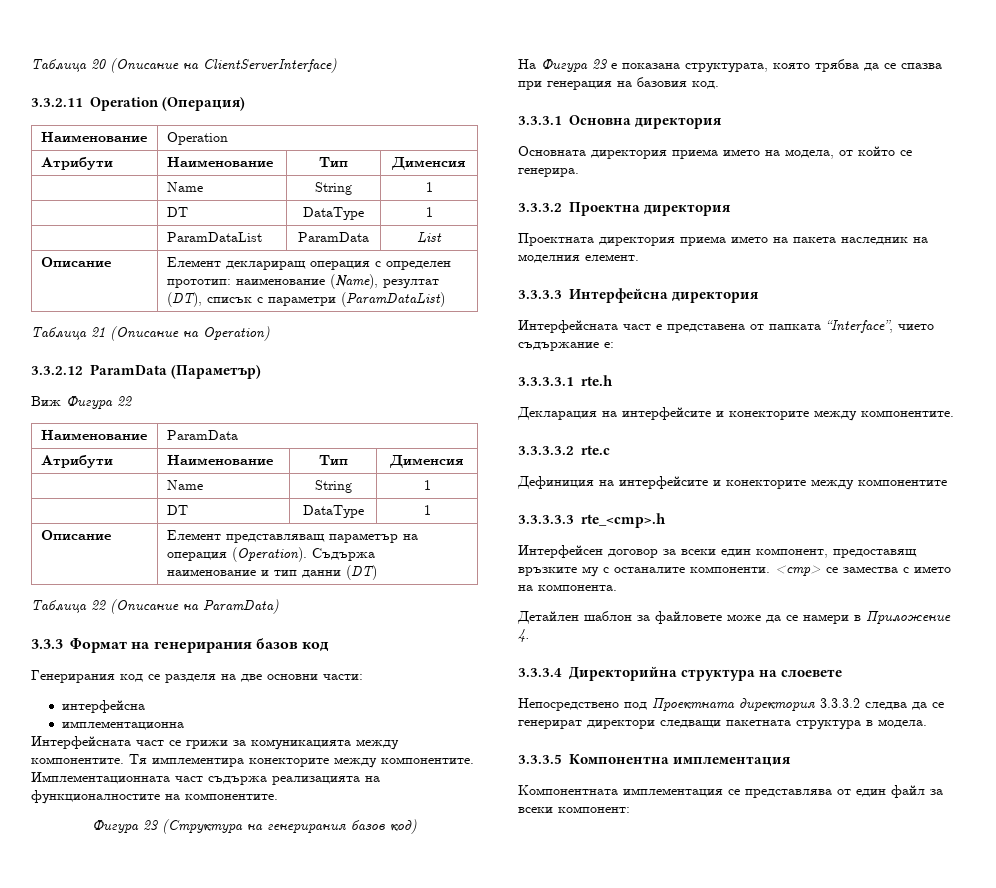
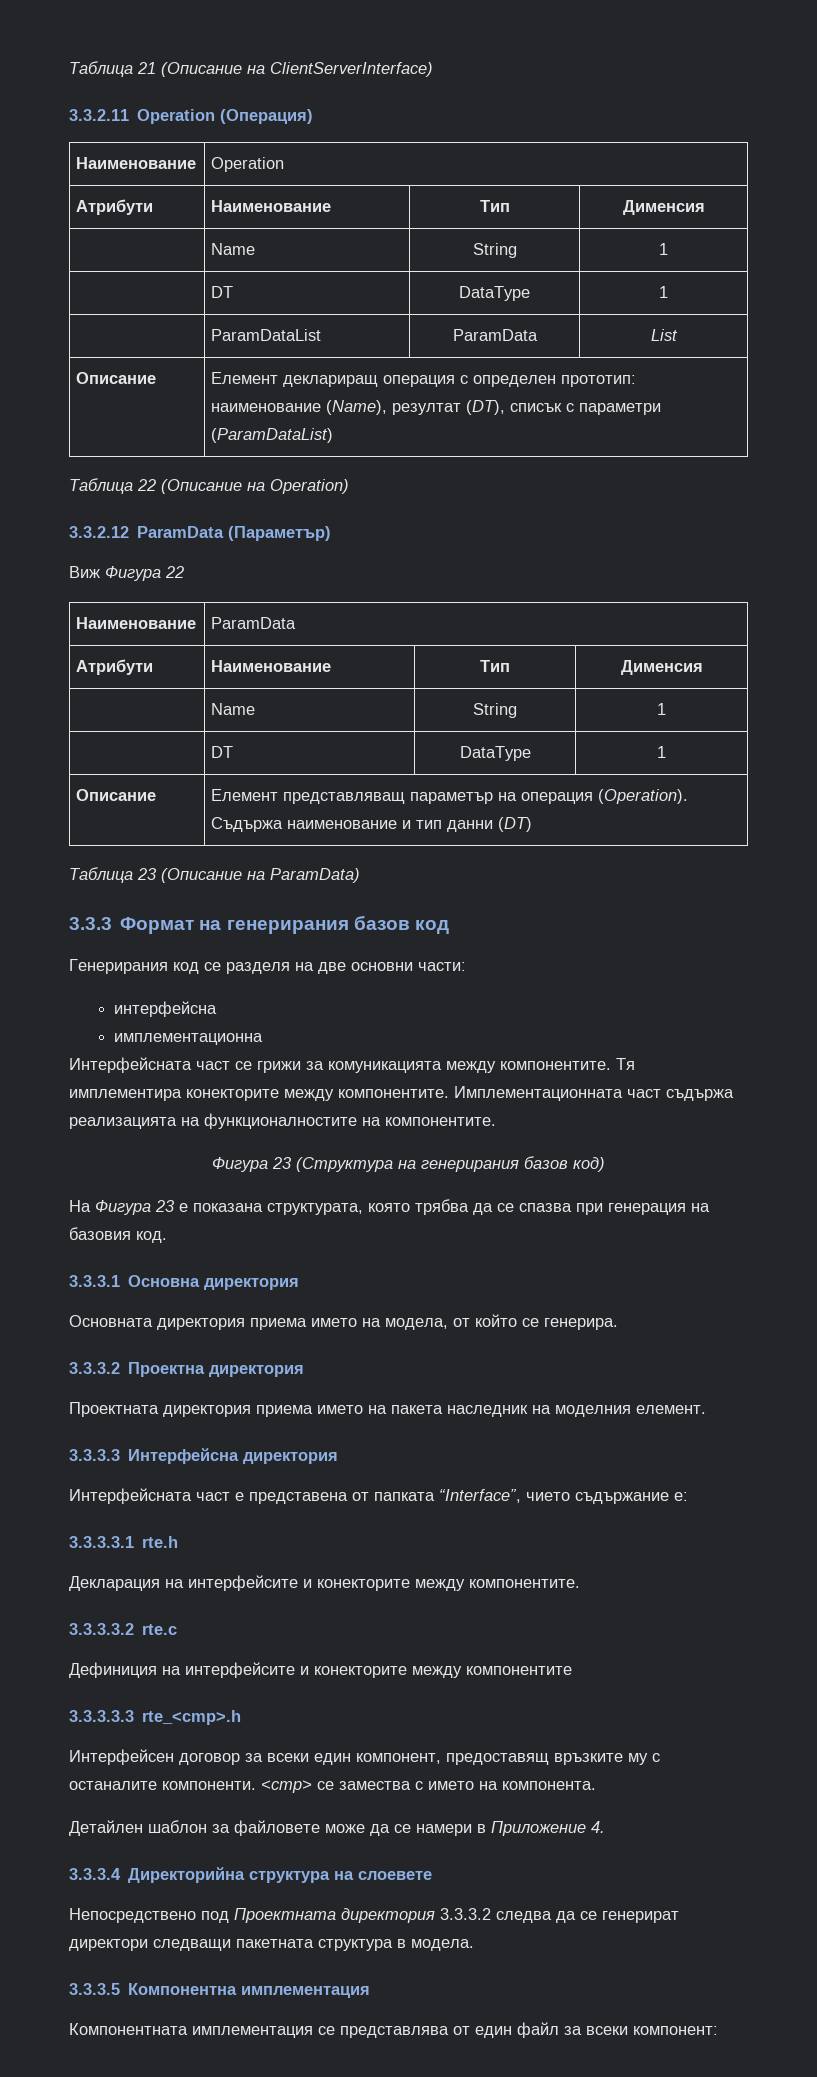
- Таблица 20 (Описание на ClientServerInterface)
+ Таблица 21 (Описание на ClientServerInterface)
- Таблица 21 (Описание на Operation)
+ Таблица 22 (Описание на Operation)
- Таблица 22 (Описание на ParamData)
+ Таблица 23 (Описание на ParamData)

